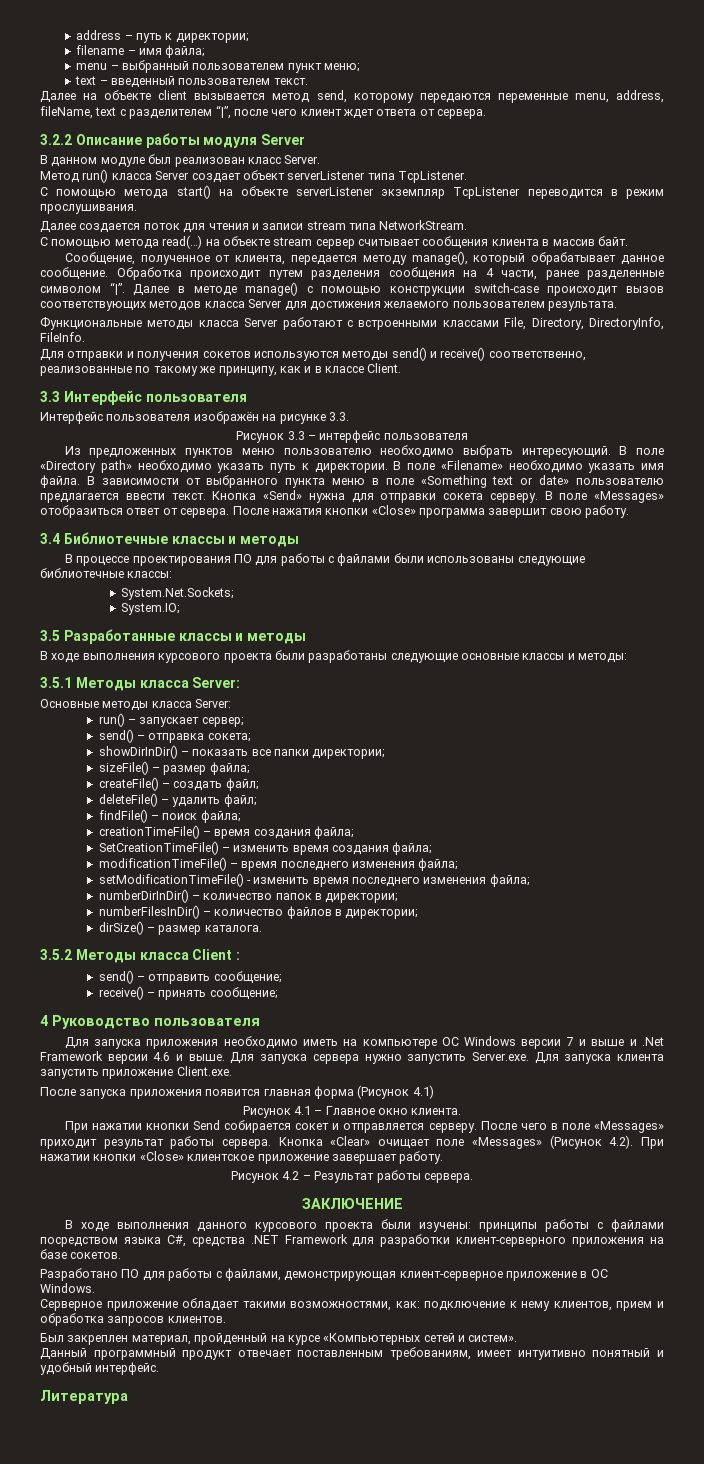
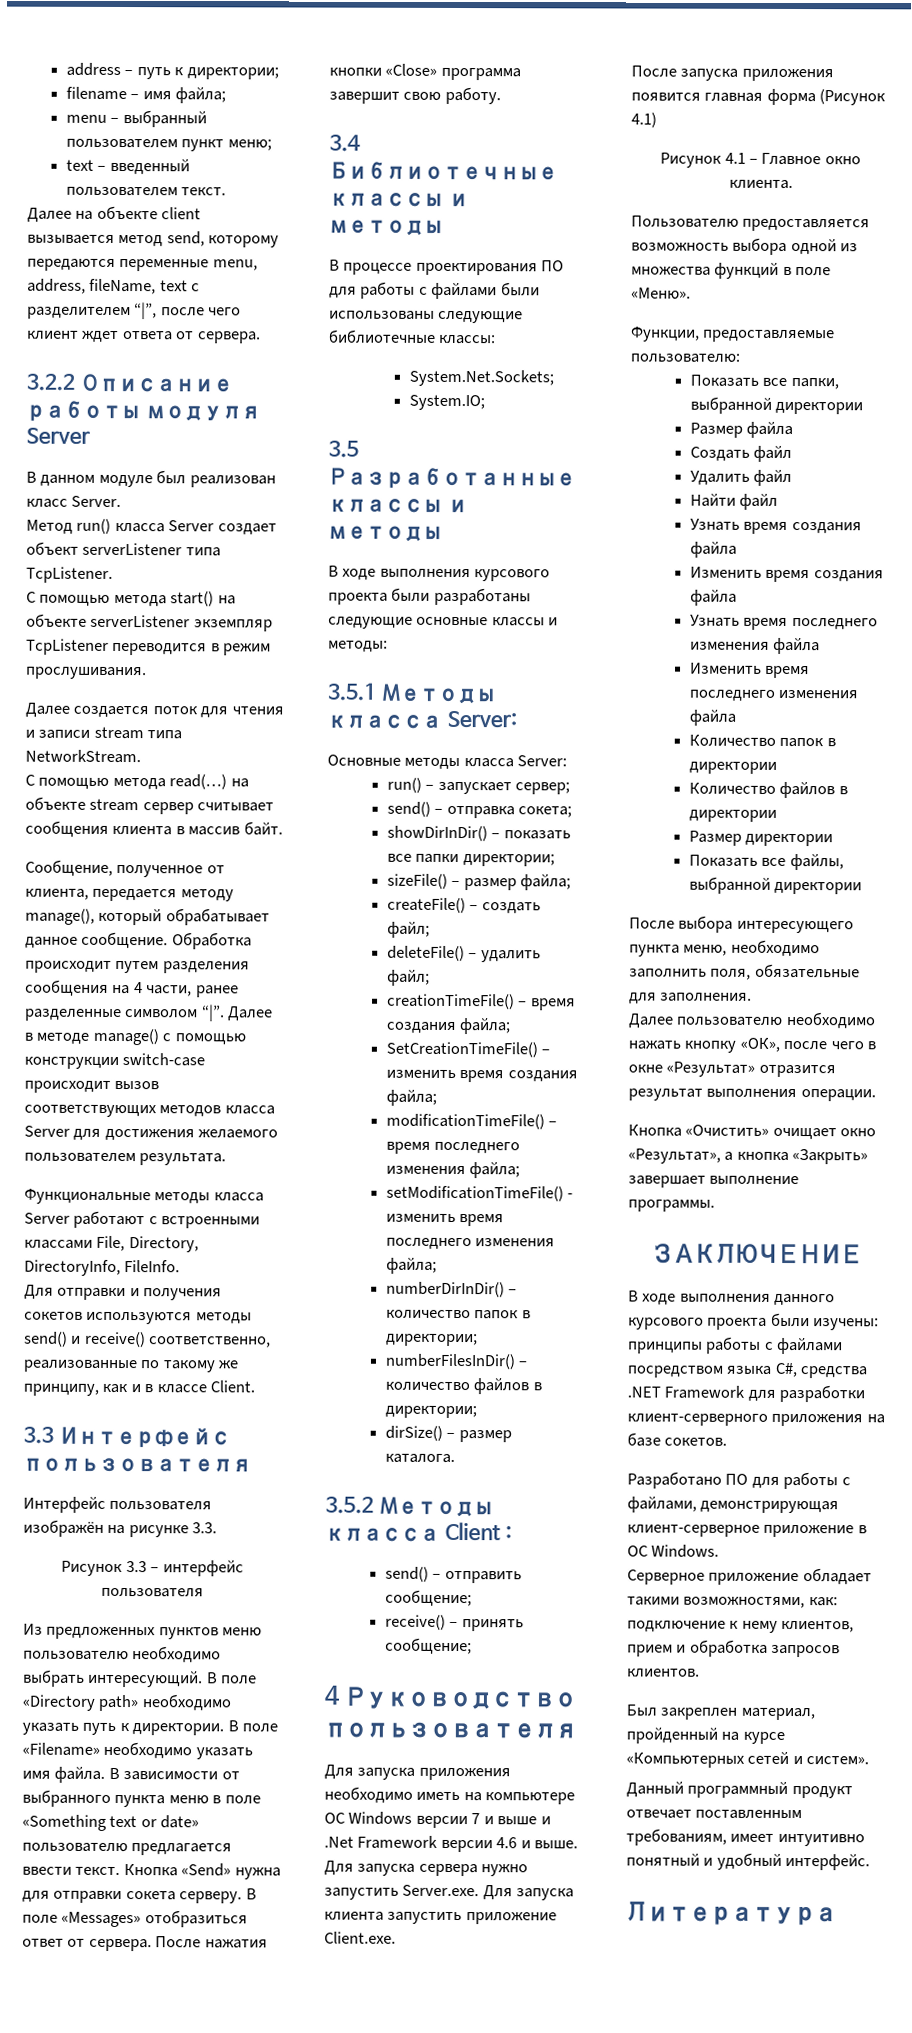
- findFile() – поиск файла;
- При нажатии кнопки Send собирается сокет и отправляется серверу. После чего в поле «Messages» приходит результат работы сервера. Кнопка «Clear» очищает поле «Messages» (Рисунок 4.2). При нажатии кнопки «Close» клиентское приложение завершает работу.
- Рисунок 4.2 – Результат работы сервера.
+ Пользователю предоставляется возможность выбора одной из множества функций в поле «Меню».
+ Функции, предоставляемые пользователю:
+ Показать все папки, выбранной директории
+ Размер файла
+ Создать файл
+ Удалить файл
+ Найти файл
+ Узнать время создания файла
+ Изменить время создания файла
+ Узнать время последнего изменения файла
+ Изменить время последнего изменения файла
+ Количество папок в директории
+ Количество файлов в директории
+ Размер директории
+ Показать все файлы, выбранной директории
+ После выбора интересующего пункта меню, необходимо заполнить поля, обязательные для заполнения.
+ Далее пользователю необходимо нажать кнопку «ОК», после чего в окне «Результат» отразится результат выполнения операции.
+ Кнопка «Очистить» очищает окно «Результат», а кнопка «Закрыть» завершает выполнение программы.

